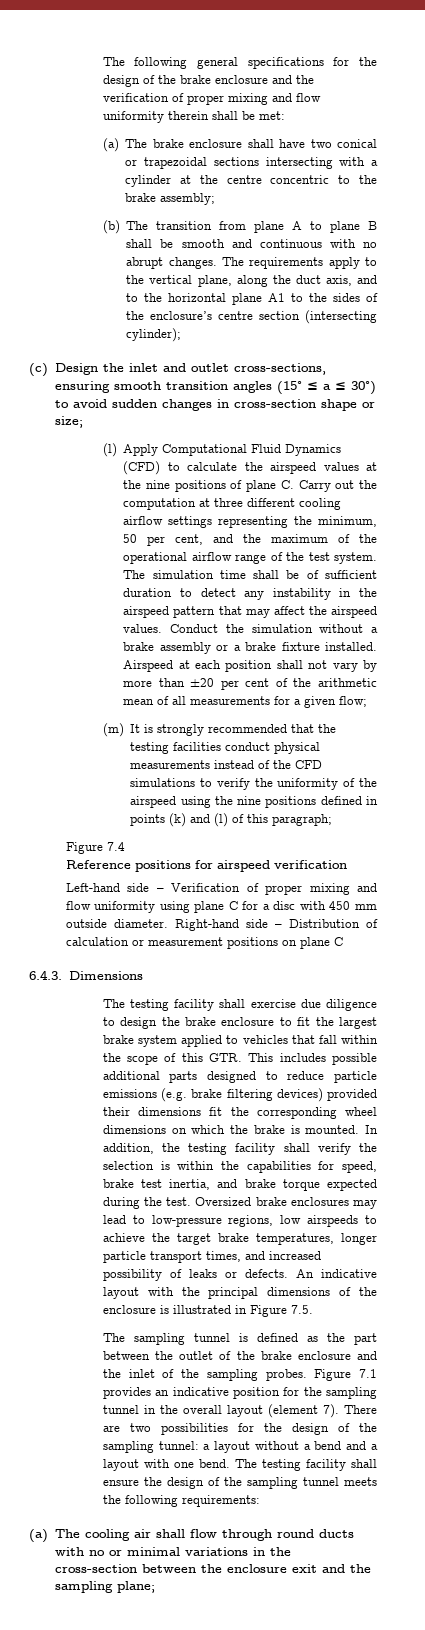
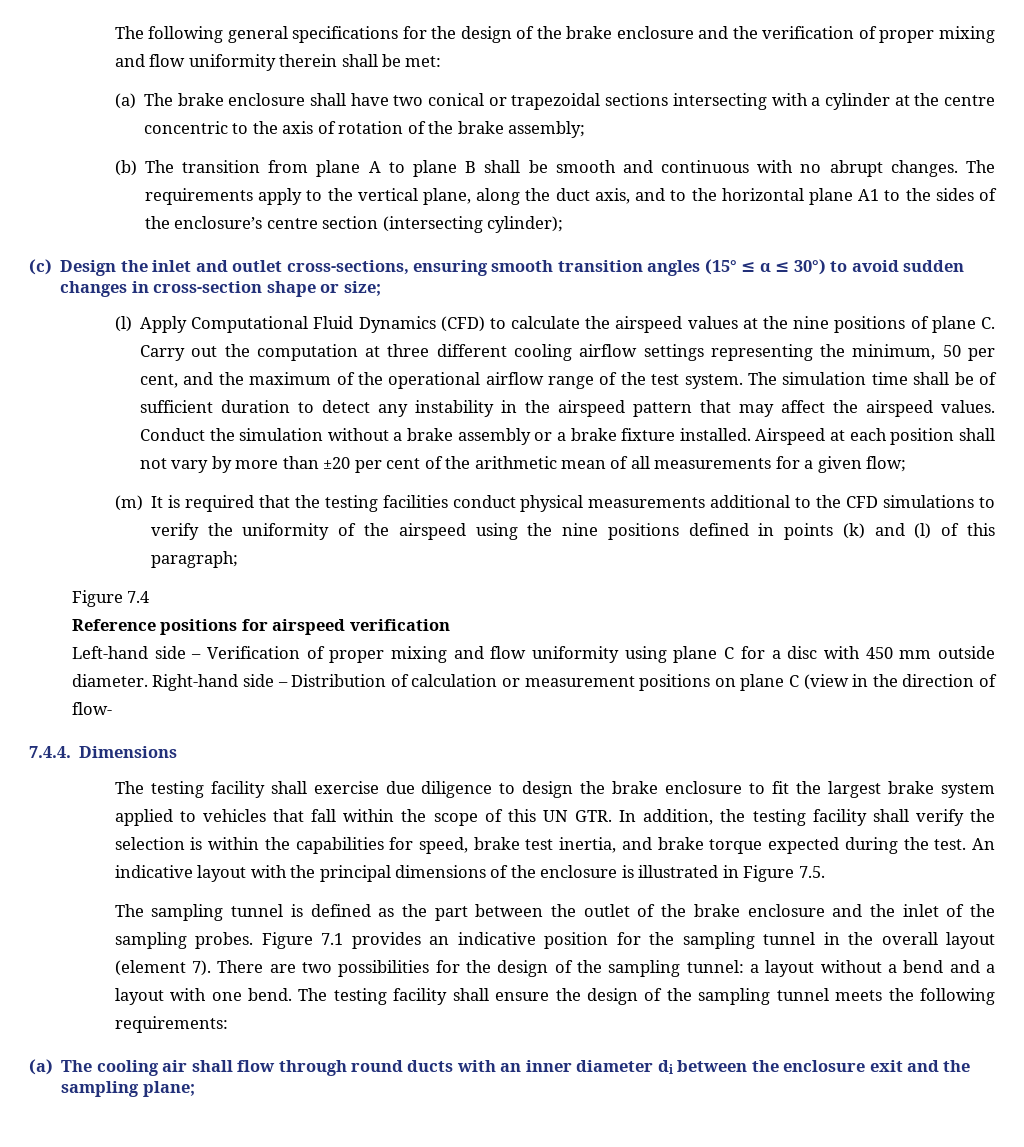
- (a) The brake enclosure shall have two conical or trapezoidal sections intersecting with a cylinder at the centre concentric to the brake assembly;
+ (a) The brake enclosure shall have two conical or trapezoidal sections intersecting with a cylinder at the centre concentric to the axis of rotation of the brake assembly;
- (c) Design the inlet and outlet cross-sections, ensuring smooth transition angles (15° ≤ a ≤ 30°) to avoid sudden changes in cross-section shape or size;
+ (c) Design the inlet and outlet cross-sections, ensuring smooth transition angles (15° ≤ α ≤ 30°) to avoid sudden changes in cross-section shape or size;
- (m) It is strongly recommended that the testing facilities conduct physical measurements instead of the CFD simulations to verify the uniformity of the airspeed using the nine positions defined in points (k) and (l) of this paragraph;
+ (m) It is required that the testing facilities conduct physical measurements additional to the CFD simulations to verify the uniformity of the airspeed using the nine positions defined in points (k) and (l) of this paragraph;
- Right-hand side – Distribution of calculation or measurement positions on plane C
- 6.4.3. Dimensions
+ Right-hand side – Distribution of calculation or measurement positions on plane C (view in the direction of flow-
+ 7.4.4. Dimensions
- The testing facility shall exercise due diligence to design the brake enclosure to fit the largest brake system applied to vehicles that fall within the scope of this GTR. This includes possible additional parts designed to reduce particle emissions (e.g. brake filtering devices) provided their dimensions fit the corresponding wheel dimensions on which the brake is mounted. In addition, the testing facility shall verify the selection is within the capabilities for speed, brake test inertia, and brake torque expected during the test.
+ The testing facility shall exercise due diligence to design the brake enclosure to fit the largest brake system applied to vehicles that fall within the scope of this UN GTR. In addition, the testing facility shall verify the selection is within the capabilities for speed, brake test inertia, and brake torque expected during the test.
- Oversized brake enclosures may lead to low-pressure regions, low airspeeds to achieve the target brake temperatures, longer particle transport times, and increased possibility of leaks or defects.
- (a) The cooling air shall flow through round ducts with no or minimal variations in the cross-section between the enclosure exit and the sampling plane;
+ (a) The cooling air shall flow through round ducts with an inner diameter di between the enclosure exit and the sampling plane;

